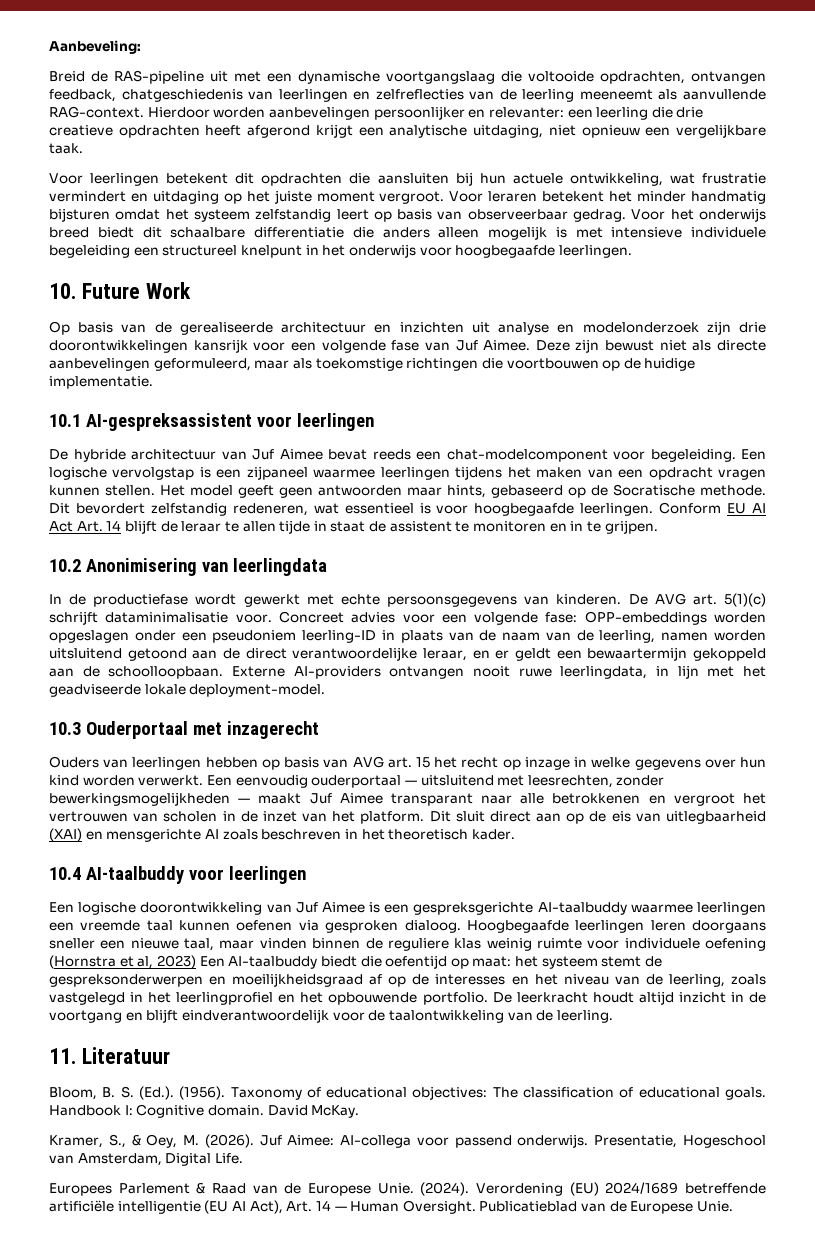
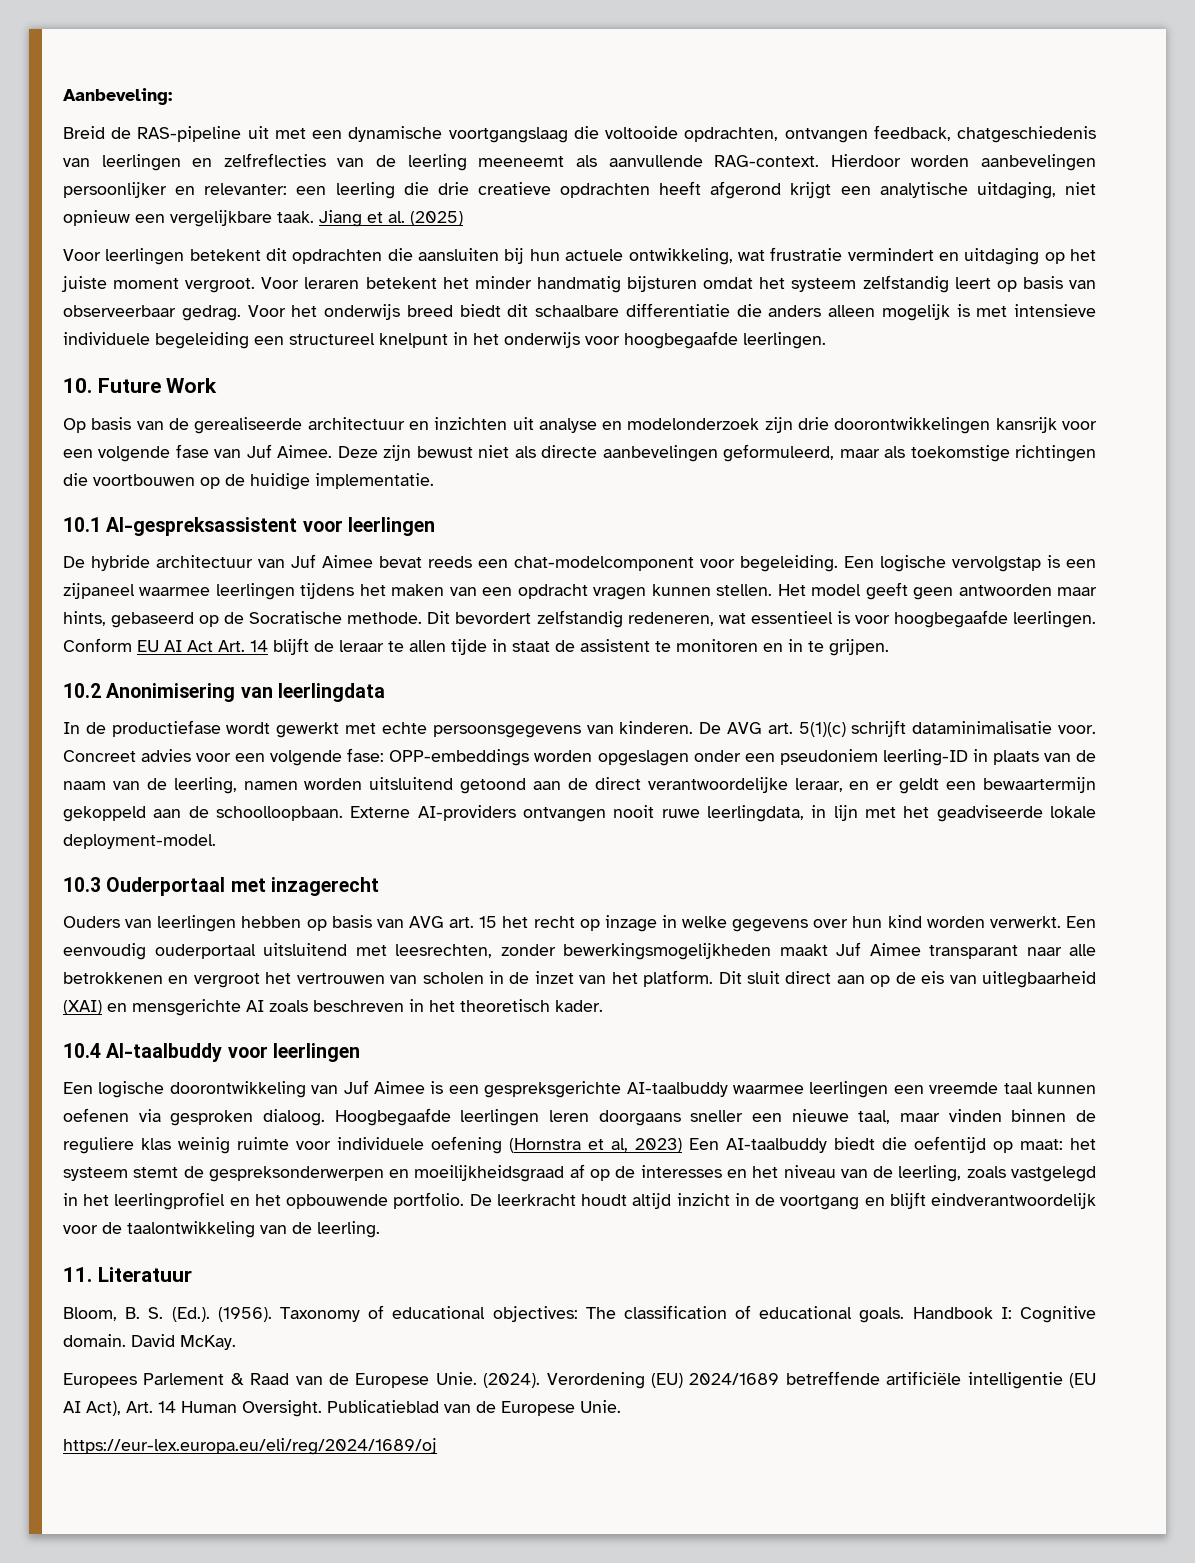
+ Jiang et al. (2025)
- Een eenvoudig ouderportaal — uitsluitend met leesrechten, zonder bewerkingsmogelijkheden — maakt Juf Aimee transparant naar alle betrokkenen en vergroot het vertrouwen van scholen in de inzet van het platform.
+ Een eenvoudig ouderportaal uitsluitend met leesrechten, zonder bewerkingsmogelijkheden maakt Juf Aimee transparant naar alle betrokkenen en vergroot het vertrouwen van scholen in de inzet van het platform.
- Kramer, S., & Oey, M. (2026). Juf Aimee: AI-collega voor passend onderwijs. Presentatie, Hogeschool van Amsterdam, Digital Life.
- Verordening (EU) 2024/1689 betreffende artificiële intelligentie (EU AI Act), Art. 14 — Human Oversight.
+ Verordening (EU) 2024/1689 betreffende artificiële intelligentie (EU AI Act), Art. 14 Human Oversight.
+ https://eur-lex.europa.eu/eli/reg/2024/1689/oj

